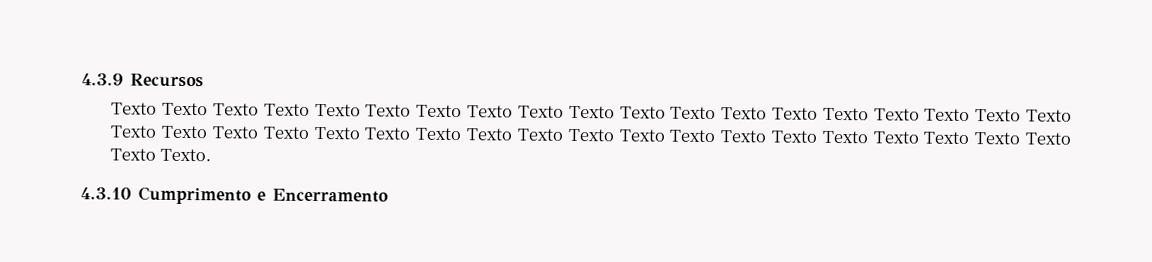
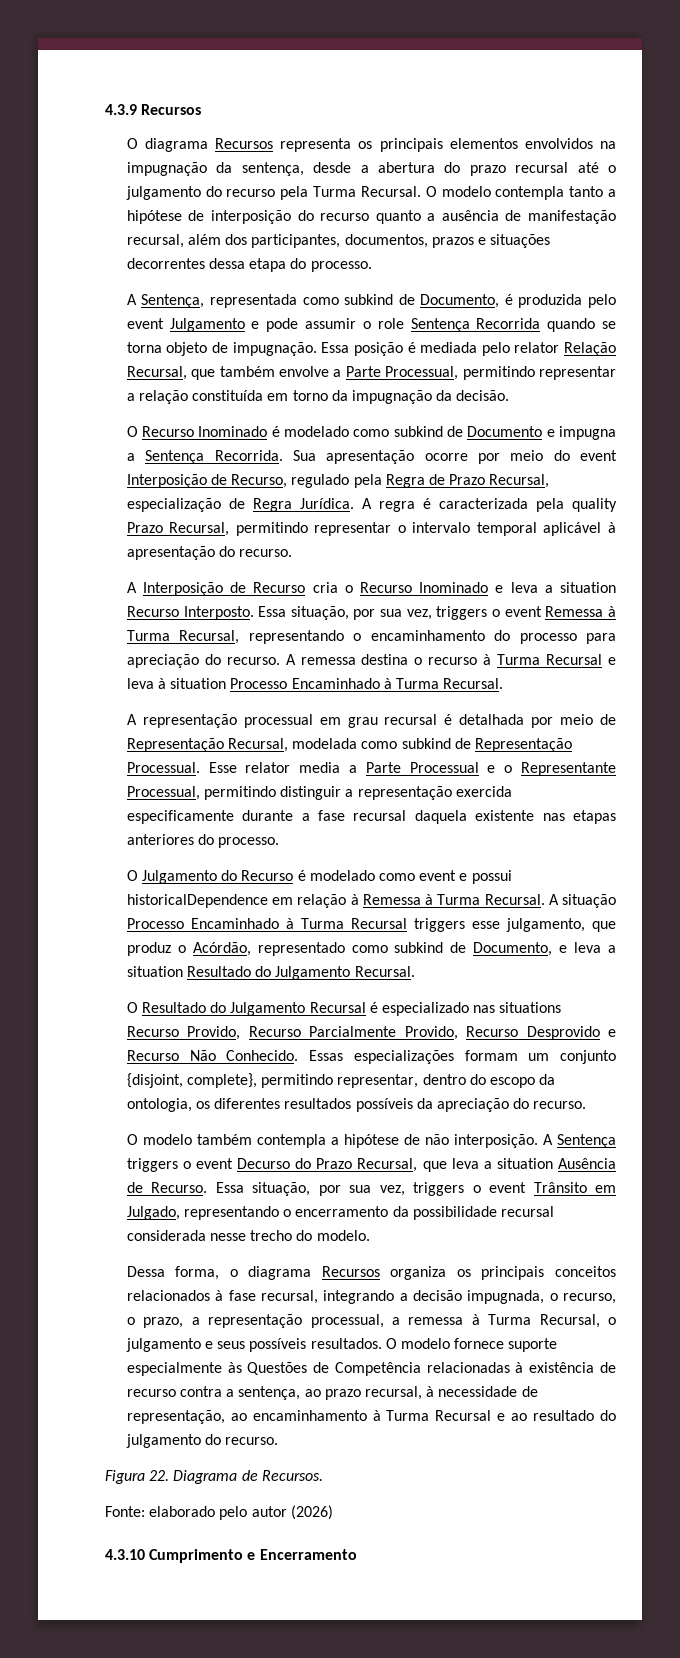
- Texto Texto Texto Texto Texto Texto Texto Texto Texto Texto Texto Texto Texto Texto Texto Texto Texto Texto Texto Texto Texto Texto Texto Texto Texto Texto Texto Texto Texto Texto Texto Texto Texto Texto Texto Texto Texto Texto Texto Texto.
+ O diagrama Recursos representa os principais elementos envolvidos na impugnação da sentença, desde a abertura do prazo recursal até o julgamento do recurso pela Turma Recursal. O modelo contempla tanto a hipótese de interposição do recurso quanto a ausência de manifestação recursal, além dos participantes, documentos, prazos e situações decorrentes dessa etapa do processo.
+ A Sentença, representada como subkind de Documento, é produzida pelo event Julgamento e pode assumir o role Sentença Recorrida quando se torna objeto de impugnação. Essa posição é mediada pelo relator Relação Recursal, que também envolve a Parte Processual, permitindo representar a relação constituída em torno da impugnação da decisão.
+ O Recurso Inominado é modelado como subkind de Documento e impugna a Sentença Recorrida. Sua apresentação ocorre por meio do event Interposição de Recurso, regulado pela Regra de Prazo Recursal, especialização de Regra Jurídica. A regra é caracterizada pela quality Prazo Recursal, permitindo representar o intervalo temporal aplicável à apresentação do recurso.
+ A Interposição de Recurso cria o Recurso Inominado e leva a situation Recurso Interposto. Essa situação, por sua vez, triggers o event Remessa à Turma Recursal, representando o encaminhamento do processo para apreciação do recurso. A remessa destina o recurso à Turma Recursal e leva à situation Processo Encaminhado à Turma Recursal.
+ A representação processual em grau recursal é detalhada por meio de Representação Recursal, modelada como subkind de Representação Processual. Esse relator media a Parte Processual e o Representante Processual, permitindo distinguir a representação exercida especificamente durante a fase recursal daquela existente nas etapas anteriores do processo.
+ O Julgamento do Recurso é modelado como event e possui historicalDependence em relação à Remessa à Turma Recursal. A situação Processo Encaminhado à Turma Recursal triggers esse julgamento, que produz o Acórdão, representado como subkind de Documento, e leva a situation Resultado do Julgamento Recursal.
+ O Resultado do Julgamento Recursal é especializado nas situations Recurso Provido, Recurso Parcialmente Provido, Recurso Desprovido e Recurso Não Conhecido. Essas especializações formam um conjunto {disjoint, complete}, permitindo representar, dentro do escopo da ontologia, os diferentes resultados possíveis da apreciação do recurso.
+ O modelo também contempla a hipótese de não interposição. A Sentença triggers o event Decurso do Prazo Recursal, que leva a situation Ausência de Recurso. Essa situação, por sua vez, triggers o event Trânsito em Julgado, representando o encerramento da possibilidade recursal considerada nesse trecho do modelo.
+ Dessa forma, o diagrama Recursos organiza os principais conceitos relacionados à fase recursal, integrando a decisão impugnada, o recurso, o prazo, a representação processual, a remessa à Turma Recursal, o julgamento e seus possíveis resultados. O modelo fornece suporte especialmente às Questões de Competência relacionadas à existência de recurso contra a sentença, ao prazo recursal, à necessidade de representação, ao encaminhamento à Turma Recursal e ao resultado do julgamento do recurso.
+ Figura 22. Diagrama de Recursos.
+ Fonte: elaborado pelo autor (2026)

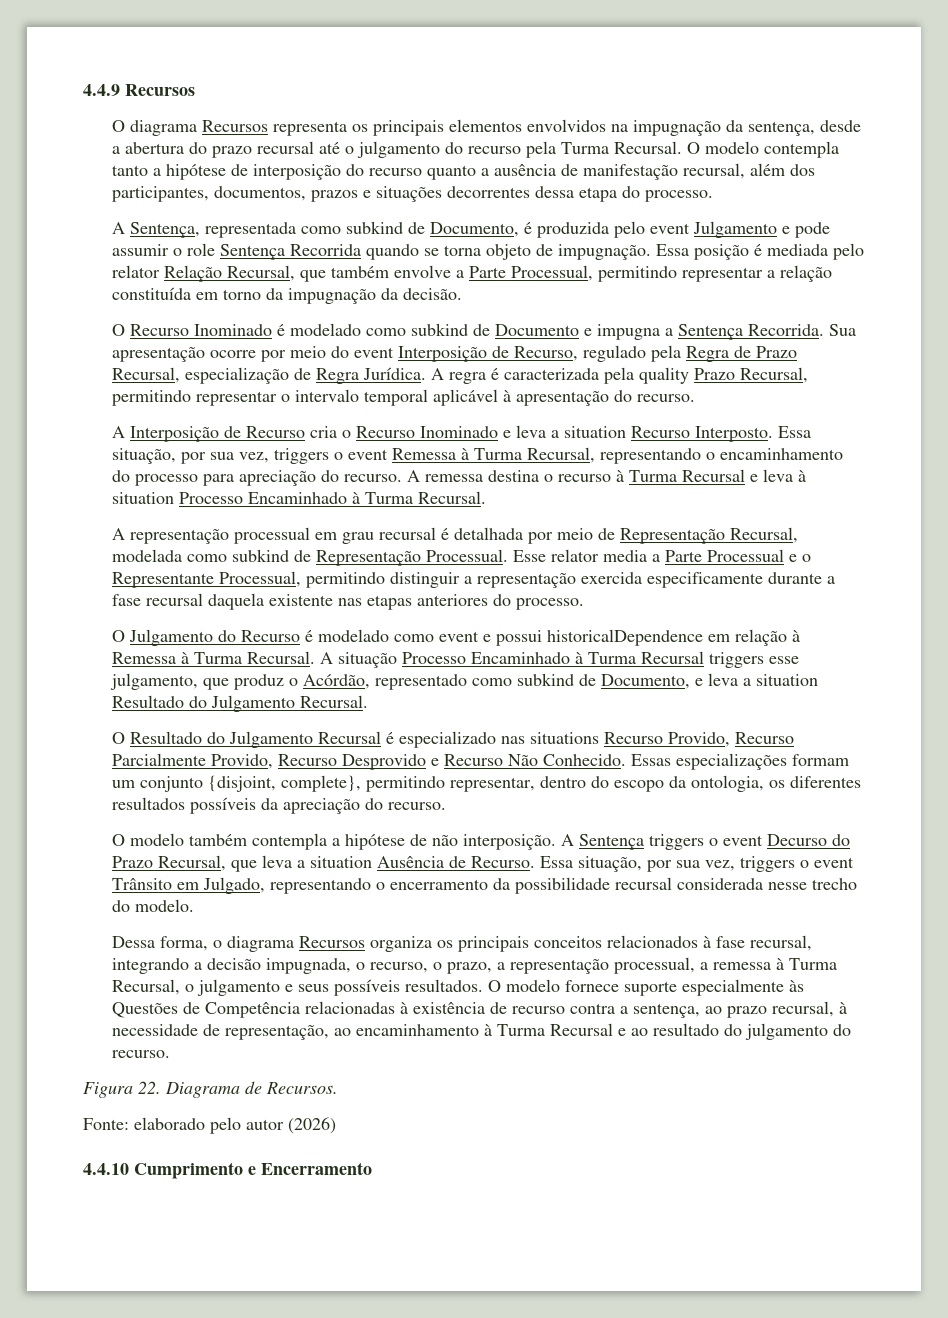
- 4.3.9 Recursos
+ 4.4.9 Recursos
- 4.3.10 Cumprimento e Encerramento
+ 4.4.10 Cumprimento e Encerramento

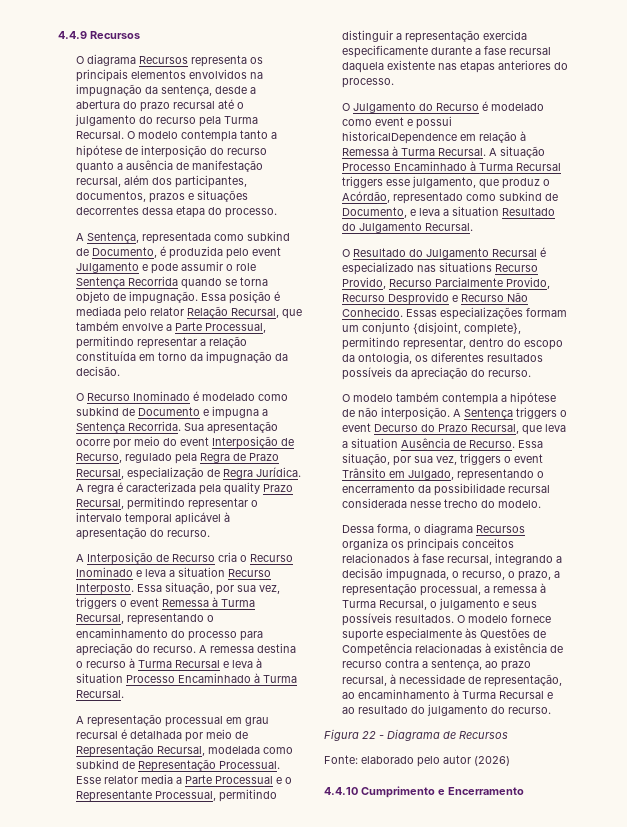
- Figura 22. Diagrama de Recursos.
+ Figura 22 - Diagrama de Recursos

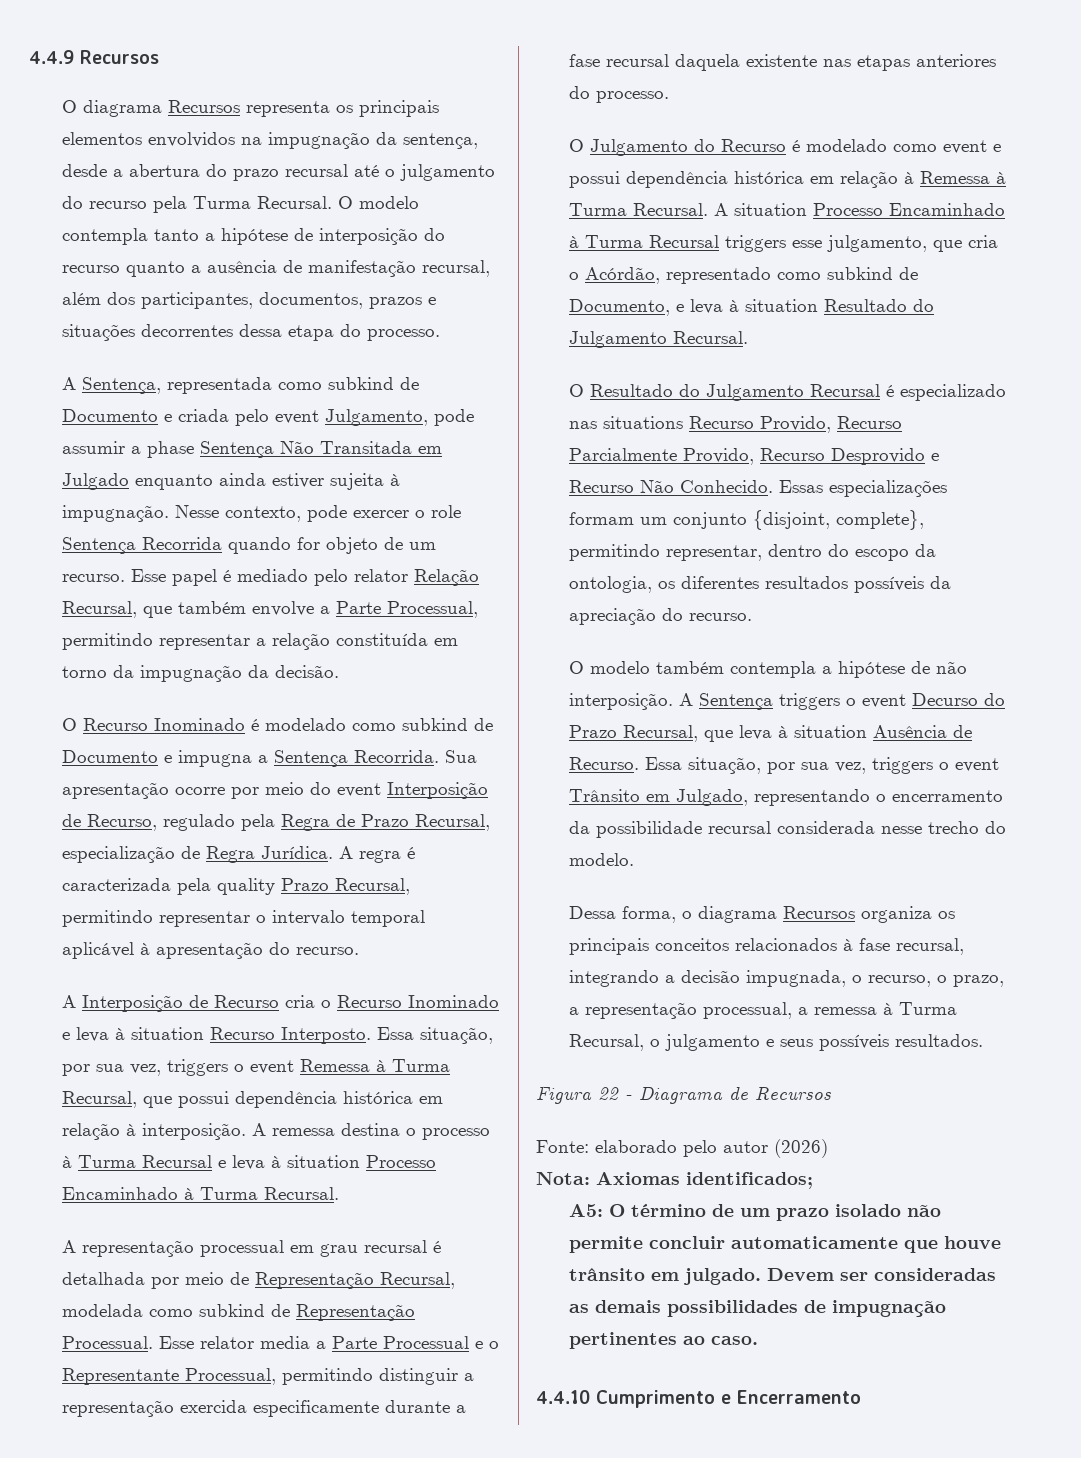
- A Sentença, representada como subkind de Documento, é produzida pelo event Julgamento e pode assumir o role Sentença Recorrida quando se torna objeto de impugnação. Essa posição é mediada pelo relator Relação Recursal, que também envolve a Parte Processual, permitindo representar a relação constituída em torno da impugnação da decisão.
+ A Sentença, representada como subkind de Documento e criada pelo event Julgamento, pode assumir a phase Sentença Não Transitada em Julgado enquanto ainda estiver sujeita à impugnação. Nesse contexto, pode exercer o role Sentença Recorrida quando for objeto de um recurso. Esse papel é mediado pelo relator Relação Recursal, que também envolve a Parte Processual, permitindo representar a relação constituída em torno da impugnação da decisão.
- A Interposição de Recurso cria o Recurso Inominado e leva a situation Recurso Interposto.
+ A Interposição de Recurso cria o Recurso Inominado e leva à situation Recurso Interposto.
- Essa situação, por sua vez, triggers o event Remessa à Turma Recursal, representando o encaminhamento do processo para apreciação do recurso.
+ Essa situação, por sua vez, triggers o event Remessa à Turma Recursal, que possui dependência histórica em relação à interposição.
- A remessa destina o recurso à Turma Recursal e leva à situation Processo Encaminhado à Turma Recursal.
+ A remessa destina o processo à Turma Recursal e leva à situation Processo Encaminhado à Turma Recursal.
- O Julgamento do Recurso é modelado como event e possui historicalDependence em relação à Remessa à Turma Recursal.
+ O Julgamento do Recurso é modelado como event e possui dependência histórica em relação à Remessa à Turma Recursal.
- A situação Processo Encaminhado à Turma Recursal triggers esse julgamento, que produz o Acórdão, representado como subkind de Documento, e leva a situation Resultado do Julgamento Recursal.
+ A situation Processo Encaminhado à Turma Recursal triggers esse julgamento, que cria o Acórdão, representado como subkind de Documento, e leva à situation Resultado do Julgamento Recursal.
- A Sentença triggers o event Decurso do Prazo Recursal, que leva a situation Ausência de Recurso.
+ A Sentença triggers o event Decurso do Prazo Recursal, que leva à situation Ausência de Recurso.
- O modelo fornece suporte especialmente às Questões de Competência relacionadas à existência de recurso contra a sentença, ao prazo recursal, à necessidade de representação, ao encaminhamento à Turma Recursal e ao resultado do julgamento do recurso.
+ Nota: Axiomas identificados;
+ A5: O término de um prazo isolado não permite concluir automaticamente que houve trânsito em julgado. Devem ser consideradas as demais possibilidades de impugnação pertinentes ao caso.

